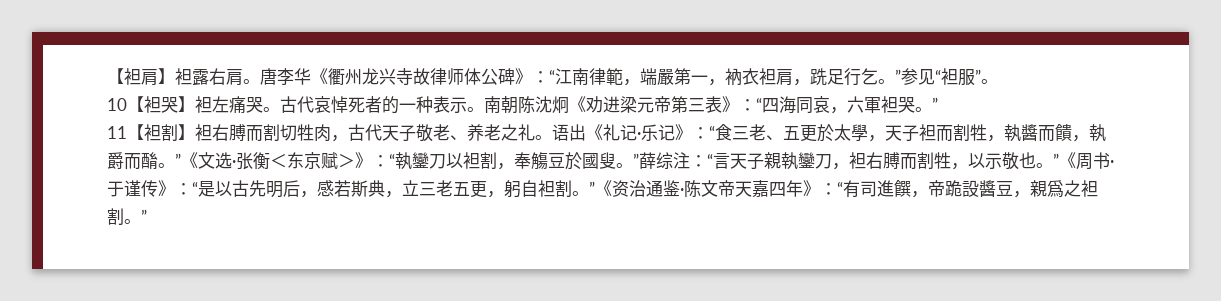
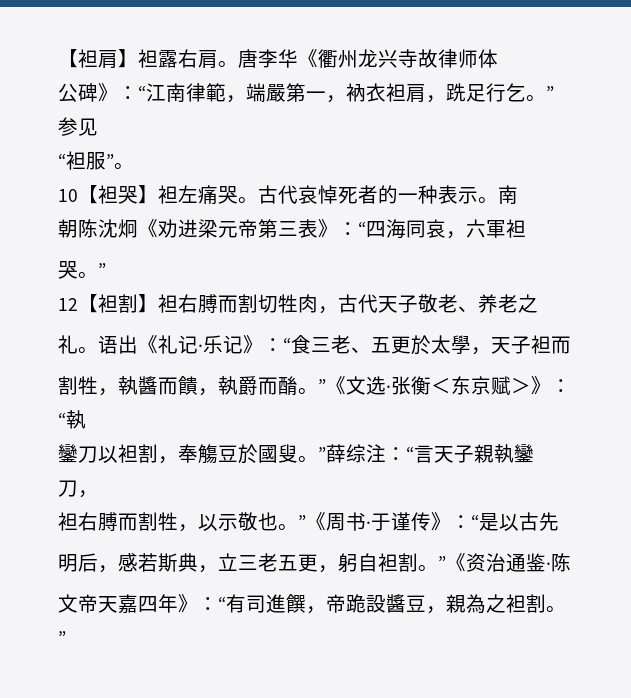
- 唐李华《衢州龙兴寺故律师体公碑》：“江南律範，端嚴第一，衲衣袒肩，跣足行乞。”参见“袒服”。
+ 唐李华《衢州龙兴寺故律师体
+ 公碑》：“江南律範，端嚴第一，衲衣袒肩，跣足行乞。”参见
+ “袒服”。
- 古代哀悼死者的一种表示。南朝陈沈炯《劝进梁元帝第三表》：“四海同哀，六軍袒哭。”
+ 古代哀悼死者的一种表示。南
+ 朝陈沈炯《劝进梁元帝第三表》：“四海同哀，六軍袒
+ 哭。”
- 11【袒割】袒右膊而割切牲肉，古代天子敬老、养老之礼。
+ 12【袒割】袒右膊而割切牲肉，古代天子敬老、养老之
+ 礼。
- “食三老、五更於太學，天子袒而割牲，執醬而饋，執爵而酳。”《文选·张衡＜东京赋＞》：
+ “食三老、五更於太學，天子袒而
+ 割牲，執醬而饋，執爵而酳。”《文选·张衡＜东京赋＞》：
- “執鑾刀以袒割，奉觴豆於國叟。”薛综注：
+ “執
+ 鑾刀以袒割，奉觴豆於國叟。”薛综注：
- “言天子親執鑾刀，袒右膊而割牲，以示敬也。”《周书·于谨传》：
+ “言天子親執鑾刀，
+ 袒右膊而割牲，以示敬也。”《周书·于谨传》：
- “是以古先明后，感若斯典，立三老五更，躬自袒割。”《资治通鉴·陈文帝天嘉四年》：
+ “是以古先
+ 明后，感若斯典，立三老五更，躬自袒割。”《资治通鉴·陈
+ 文帝天嘉四年》：
- “有司進饌，帝跪設醬豆，親爲之袒割。”
+ “有司進饌，帝跪設醬豆，親為之袒割。”

